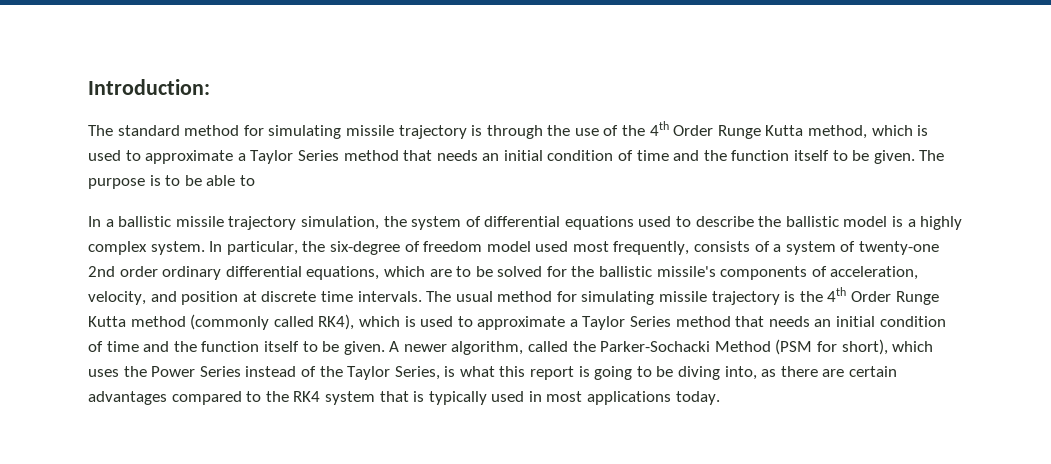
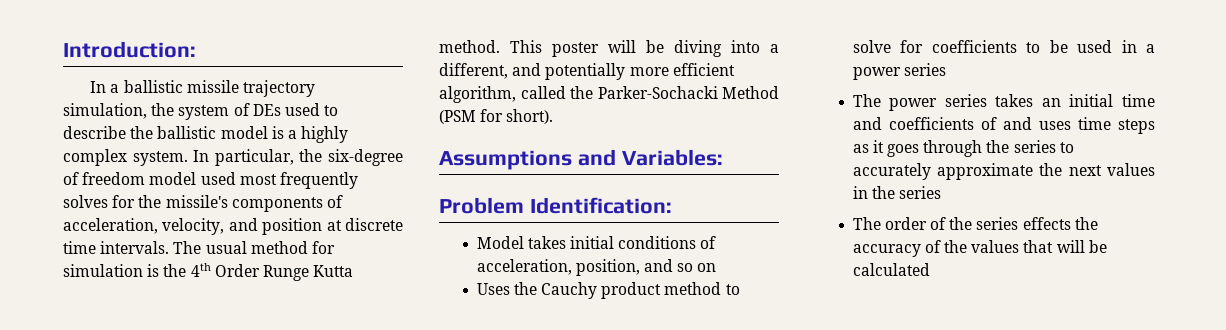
- The standard method for simulating missile trajectory is through the use of the 4th Order Runge Kutta method, which is used to approximate a Taylor Series method that needs an initial condition of time and the function itself to be given. The purpose is to be able to
- In a ballistic missile trajectory simulation, the system of differential equations used to describe the ballistic model is a highly complex system.
+ In a ballistic missile trajectory simulation, the system of DEs used to describe the ballistic model is a highly complex system.
- In particular, the six-degree of freedom model used most frequently, consists of a system of twenty-one 2nd order ordinary differential equations, which are to be solved for the ballistic missile's components of acceleration, velocity, and position at discrete time intervals.
+ In particular, the six-degree of freedom model used most frequently solves for the missile's components of acceleration, velocity, and position at discrete time intervals.
- The usual method for simulating missile trajectory is the 4th Order Runge Kutta method (commonly called RK4), which is used to approximate a Taylor Series method that needs an initial condition of time and the function itself to be given. A newer algorithm, called the Parker-Sochacki Method (PSM for short), which uses the Power Series instead of the Taylor Series, is what this report is going to be diving into, as there are certain advantages compared to the RK4 system that is typically used in most applications today.
+ The usual method for simulation is the 4th Order Runge Kutta method. This poster will be diving into a different, and potentially more efficient algorithm, called the Parker-Sochacki Method (PSM for short).
+ Assumptions and Variables:
+ Problem Identification:
+ Model takes initial conditions of acceleration, position, and so on
+ Uses the Cauchy product method to solve for coefficients to be used in a power series
+ The power series takes an initial time and coefficients of and uses time steps as it goes through the series to accurately approximate the next values in the series
+ The order of the series effects the accuracy of the values that will be calculated

